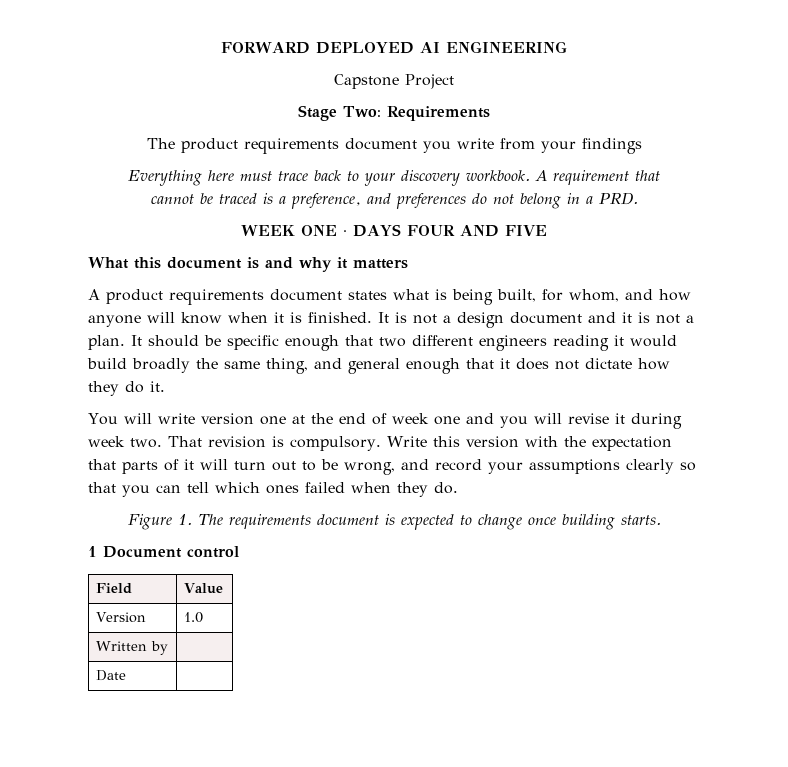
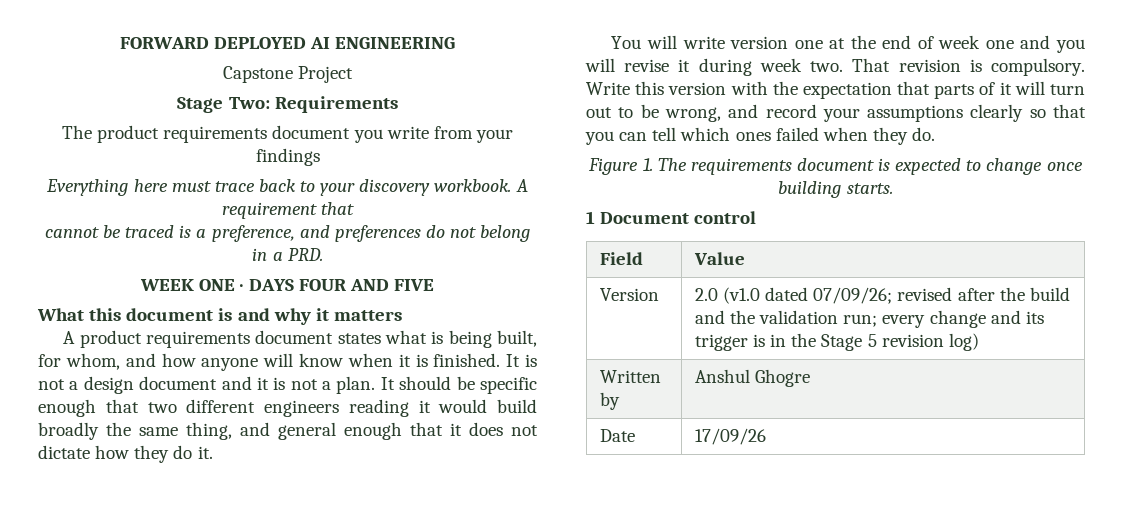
- Version | 1.0
+ Version | 2.0 (v1.0 dated 07/09/26; revised after the build and the validation run; every change and its trigger is in the Stage 5 revision log)
- Written by |
+ Written by | Anshul Ghogre
- Date |
+ Date | 17/09/26

